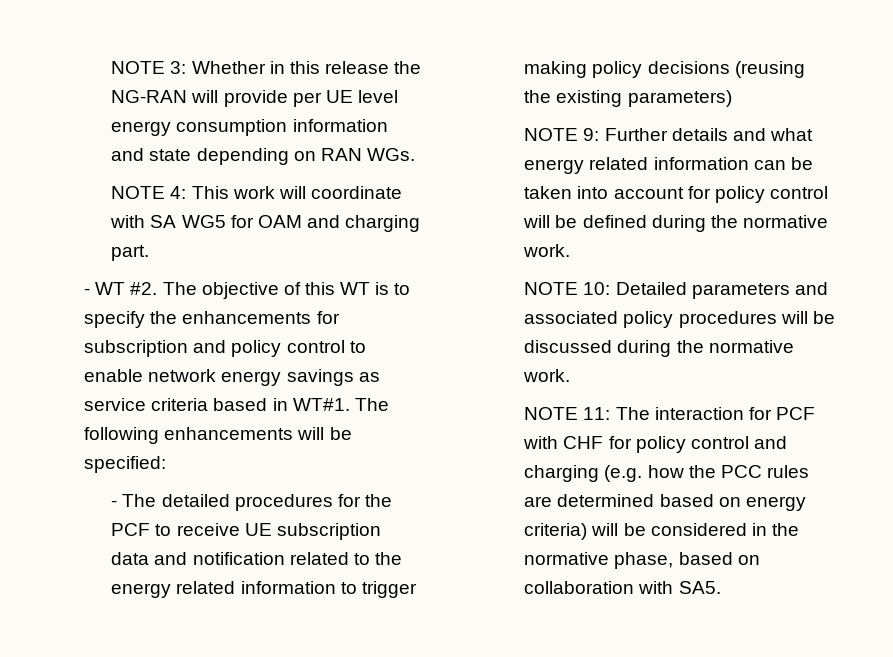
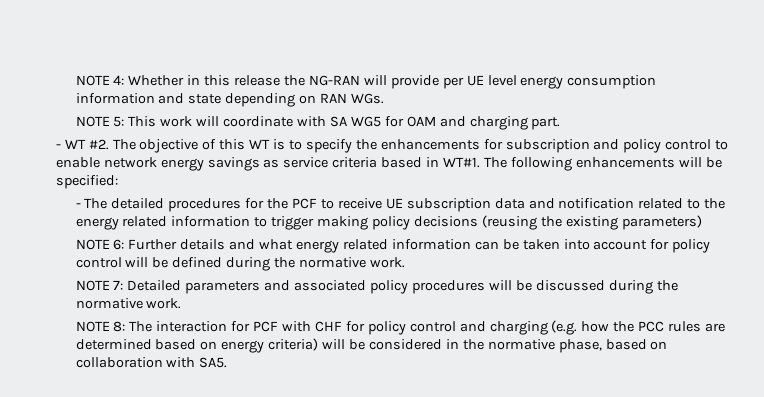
- NOTE 3: Whether in this release the NG-RAN will provide per UE level energy consumption information and state depending on RAN WGs.
+ NOTE 4: Whether in this release the NG-RAN will provide per UE level energy consumption information and state depending on RAN WGs.
- NOTE 4: This work will coordinate with SA WG5 for OAM and charging part.
+ NOTE 5: This work will coordinate with SA WG5 for OAM and charging part.
- NOTE 9: Further details and what energy related information can be taken into account for policy control will be defined during the normative work.
+ NOTE 6: Further details and what energy related information can be taken into account for policy control will be defined during the normative work.
- NOTE 10: Detailed parameters and associated policy procedures will be discussed during the normative work.
+ NOTE 7: Detailed parameters and associated policy procedures will be discussed during the normative work.
- NOTE 11: The interaction for PCF with CHF for policy control and charging (e.g. how the PCC rules are determined based on energy criteria) will be considered in the normative phase, based on collaboration with SA5.
+ NOTE 8: The interaction for PCF with CHF for policy control and charging (e.g. how the PCC rules are determined based on energy criteria) will be considered in the normative phase, based on collaboration with SA5.

